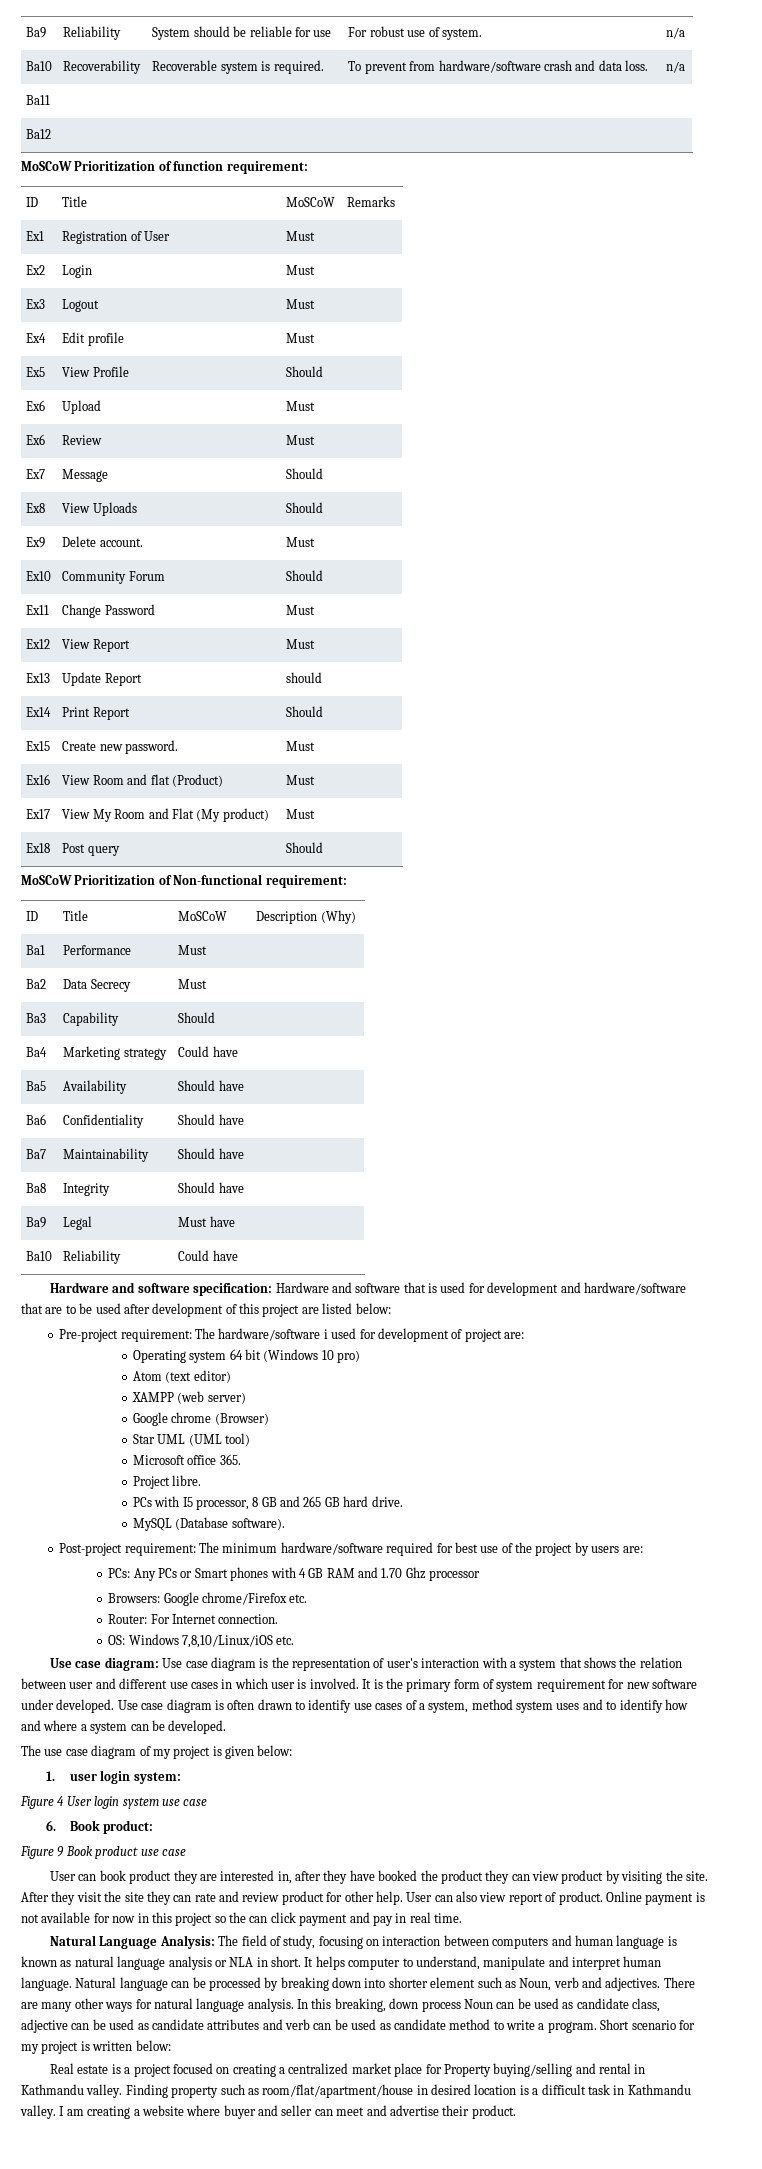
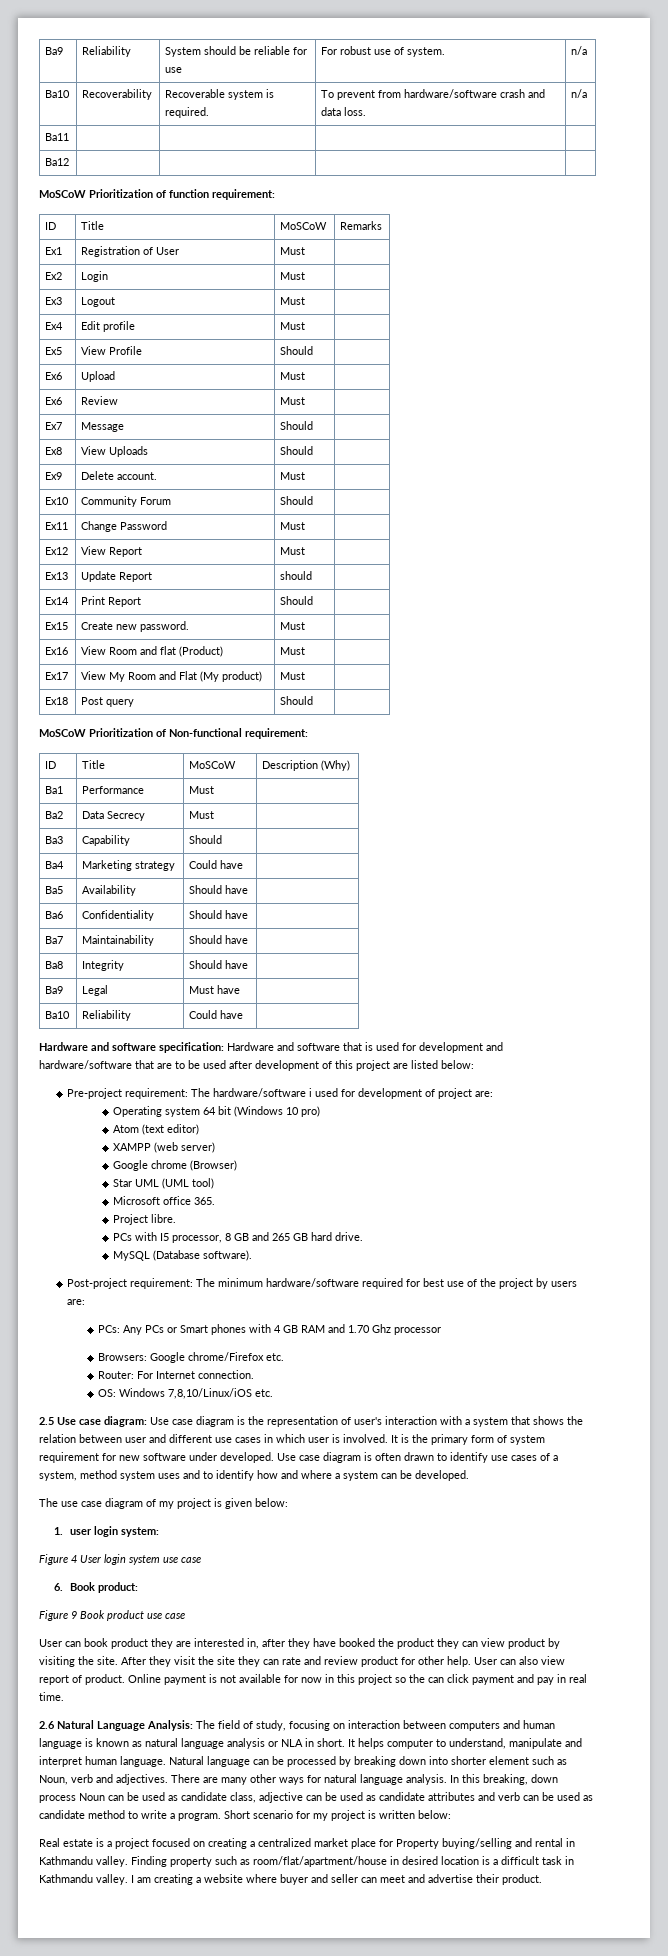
- Use case diagram: Use case diagram is the representation of user's interaction with a system that shows the relation between user and different use cases in which user is involved.
+ 2.5 Use case diagram: Use case diagram is the representation of user's interaction with a system that shows the relation between user and different use cases in which user is involved.
- Natural Language Analysis: The field of study, focusing on interaction between computers and human language is known as natural language analysis or NLA in short.
+ 2.6 Natural Language Analysis: The field of study, focusing on interaction between computers and human language is known as natural language analysis or NLA in short.

